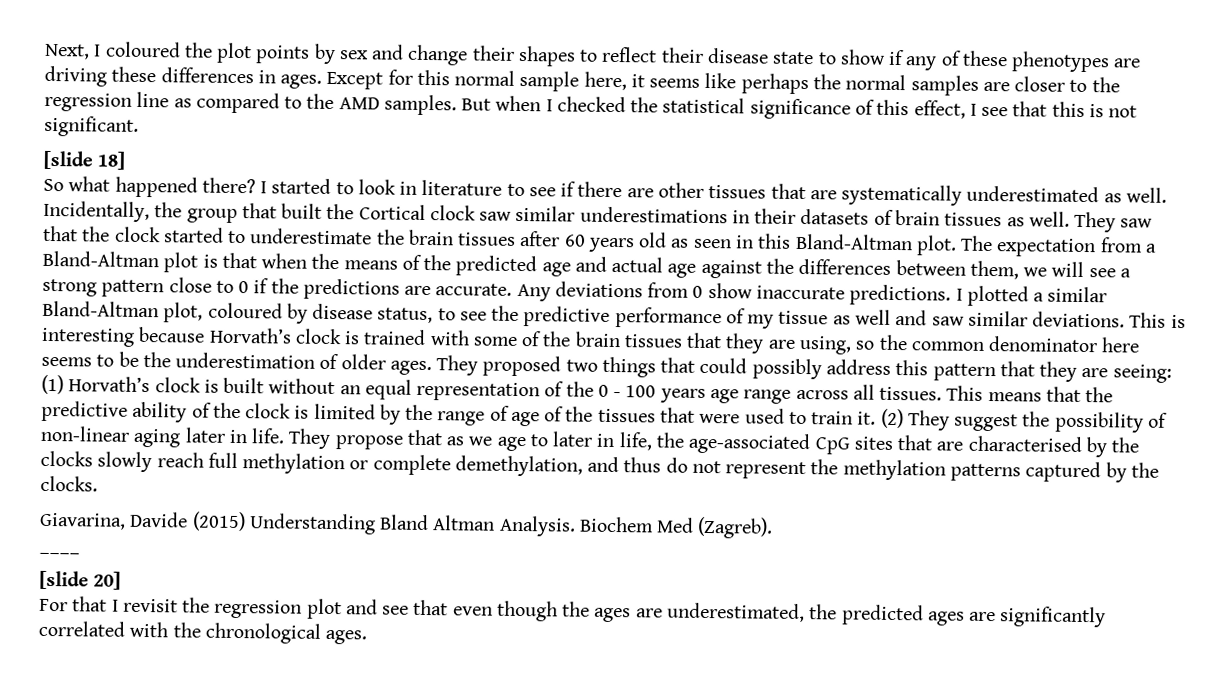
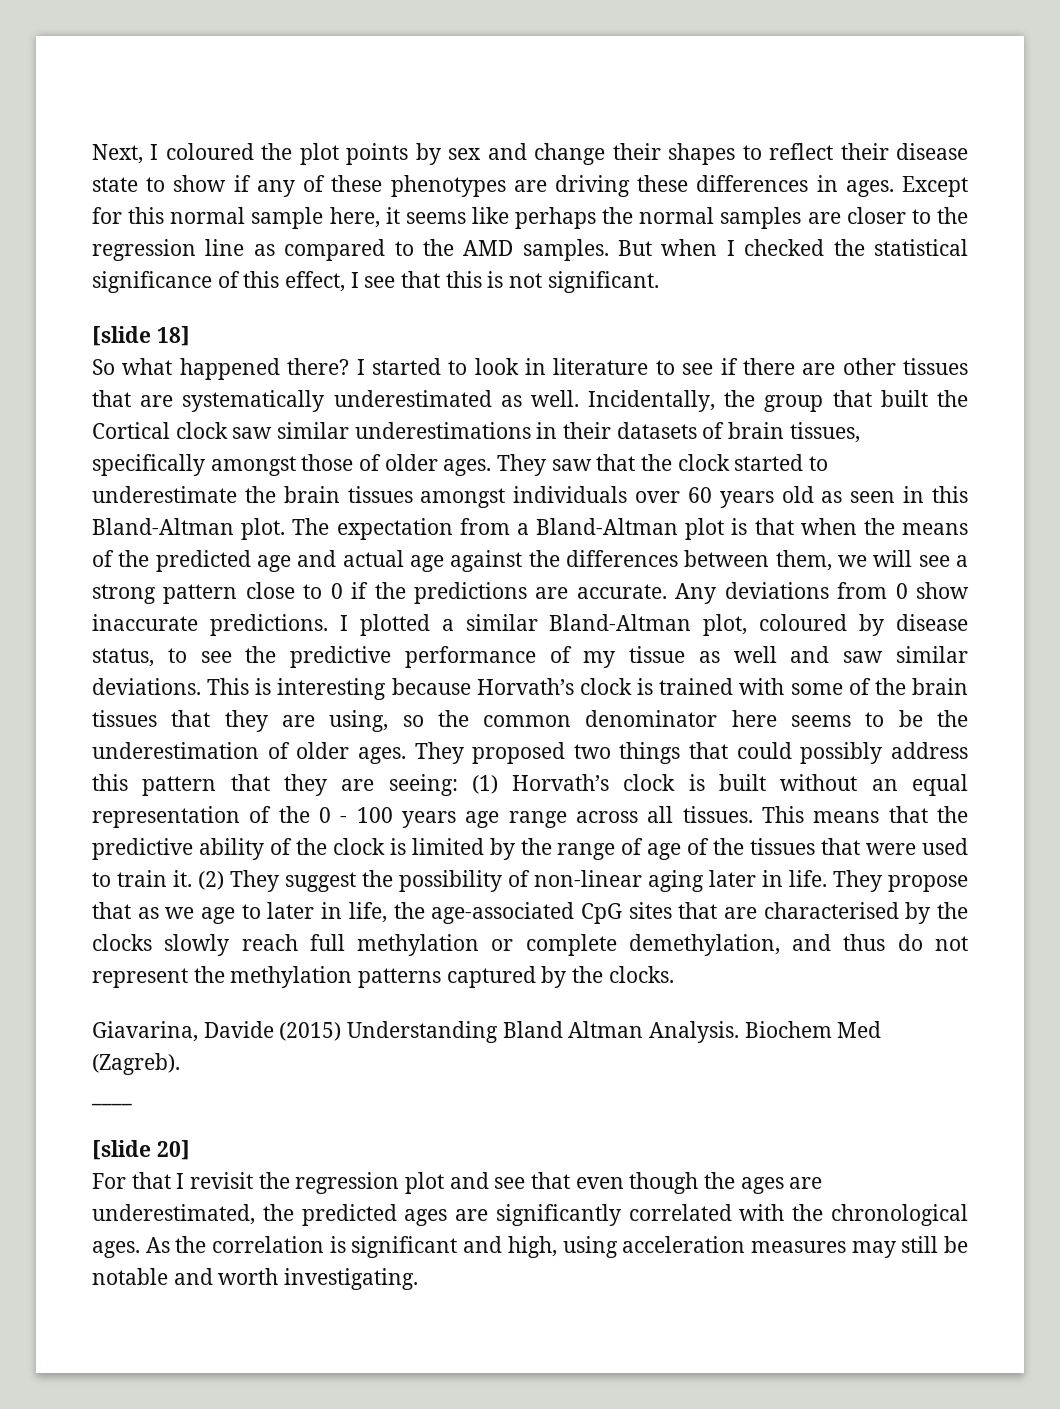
- Incidentally, the group that built the Cortical clock saw similar underestimations in their datasets of brain tissues as well.
+ Incidentally, the group that built the Cortical clock saw similar underestimations in their datasets of brain tissues, specifically amongst those of older ages.
- They saw that the clock started to underestimate the brain tissues after 60 years old as seen in this Bland-Altman plot.
+ They saw that the clock started to underestimate the brain tissues amongst individuals over 60 years old as seen in this Bland-Altman plot.
+ As the correlation is significant and high, using acceleration measures may still be notable and worth investigating.

